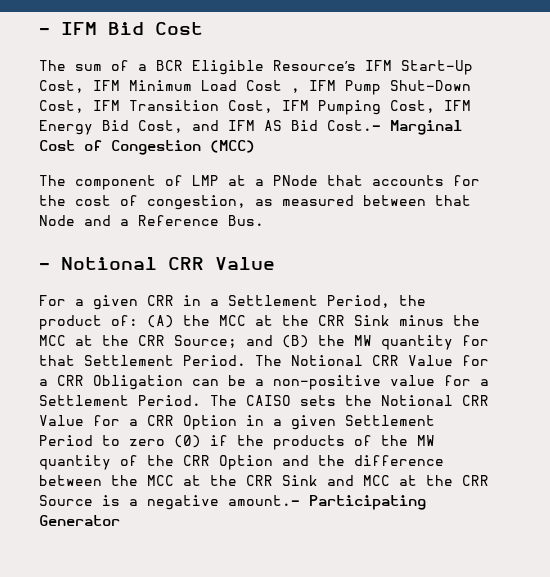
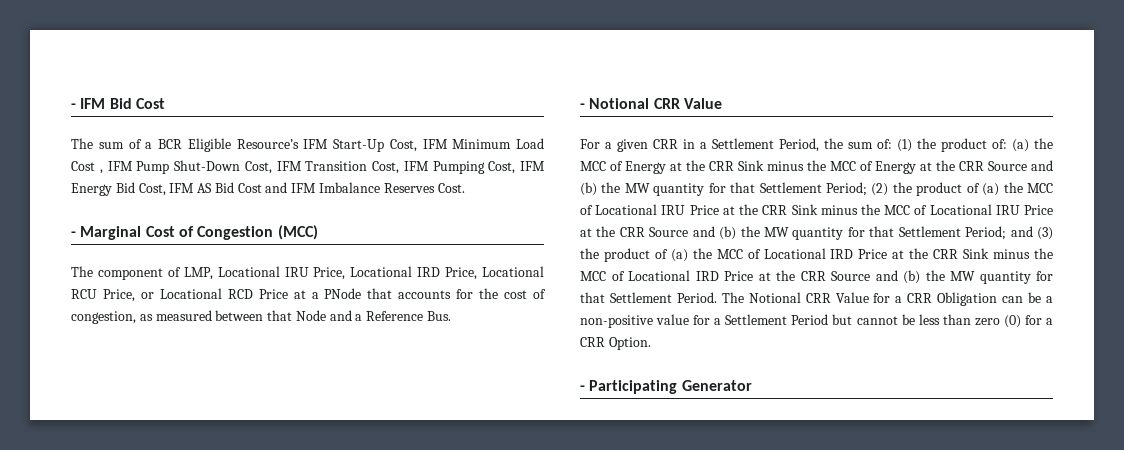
- The sum of a BCR Eligible Resource’s IFM Start-Up Cost, IFM Minimum Load Cost , IFM Pump Shut-Down Cost, IFM Transition Cost, IFM Pumping Cost, IFM Energy Bid Cost, and IFM AS Bid Cost.- Marginal Cost of Congestion (MCC)
+ The sum of a BCR Eligible Resource’s IFM Start-Up Cost, IFM Minimum Load Cost , IFM Pump Shut-Down Cost, IFM Transition Cost, IFM Pumping Cost, IFM Energy Bid Cost, IFM AS Bid Cost and IFM Imbalance Reserves Cost.
+ - Marginal Cost of Congestion (MCC)
- The component of LMP at a PNode that accounts for the cost of congestion, as measured between that Node and a Reference Bus.
+ The component of LMP, Locational IRU Price, Locational IRD Price, Locational RCU Price, or Locational RCD Price at a PNode that accounts for the cost of congestion, as measured between that Node and a Reference Bus.
- For a given CRR in a Settlement Period, the product of: (A) the MCC at the CRR Sink minus the MCC at the CRR Source; and (B) the MW quantity for that Settlement Period.
+ For a given CRR in a Settlement Period, the sum of: (1) the product of: (a) the MCC of Energy at the CRR Sink minus the MCC of Energy at the CRR Source and (b) the MW quantity for that Settlement Period; (2) the product of (a) the MCC of Locational IRU Price at the CRR Sink minus the MCC of Locational IRU Price at the CRR Source and (b) the MW quantity for that Settlement Period; and (3) the product of (a) the MCC of Locational IRD Price at the CRR Sink minus the MCC of Locational IRD Price at the CRR Source and (b) the MW quantity for that Settlement Period.
- The Notional CRR Value for a CRR Obligation can be a non-positive value for a Settlement Period. The CAISO sets the Notional CRR Value for a CRR Option in a given Settlement Period to zero (0) if the products of the MW quantity of the CRR Option and the difference between the MCC at the CRR Sink and MCC at the CRR Source is a negative amount.- Participating Generator
+ The Notional CRR Value for a CRR Obligation can be a non-positive value for a Settlement Period but cannot be less than zero (0) for a CRR Option.
+ - Participating Generator

